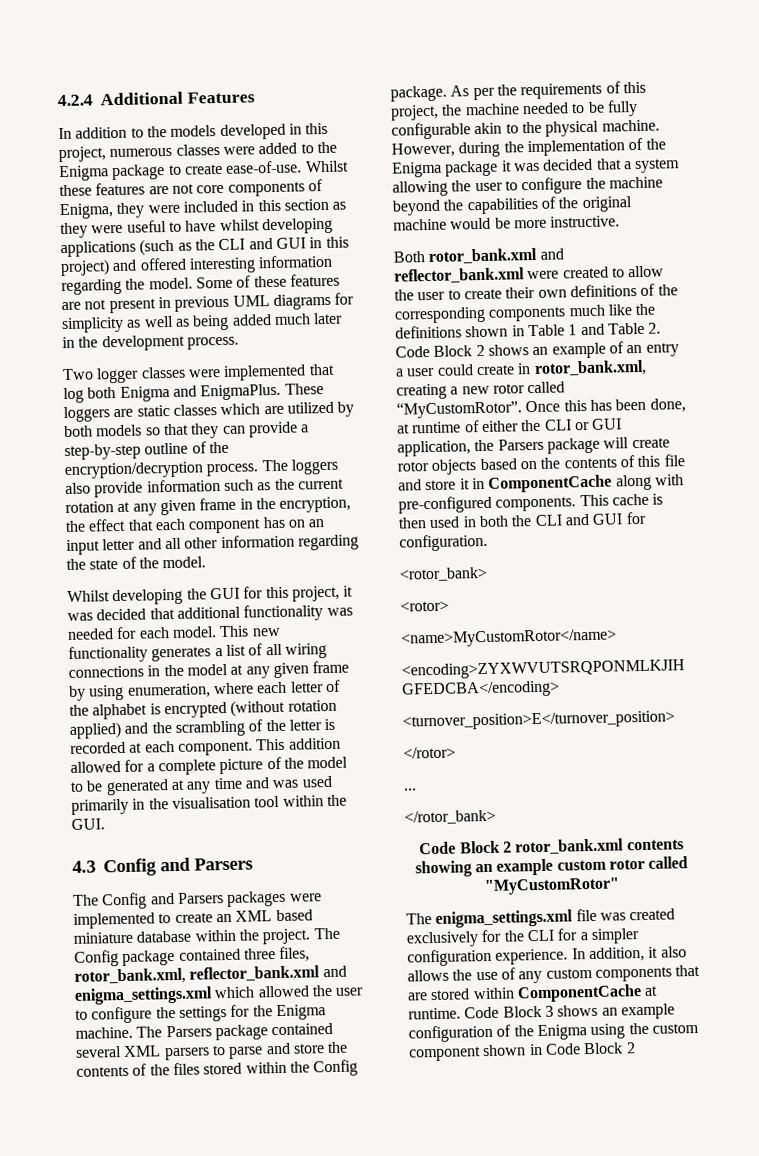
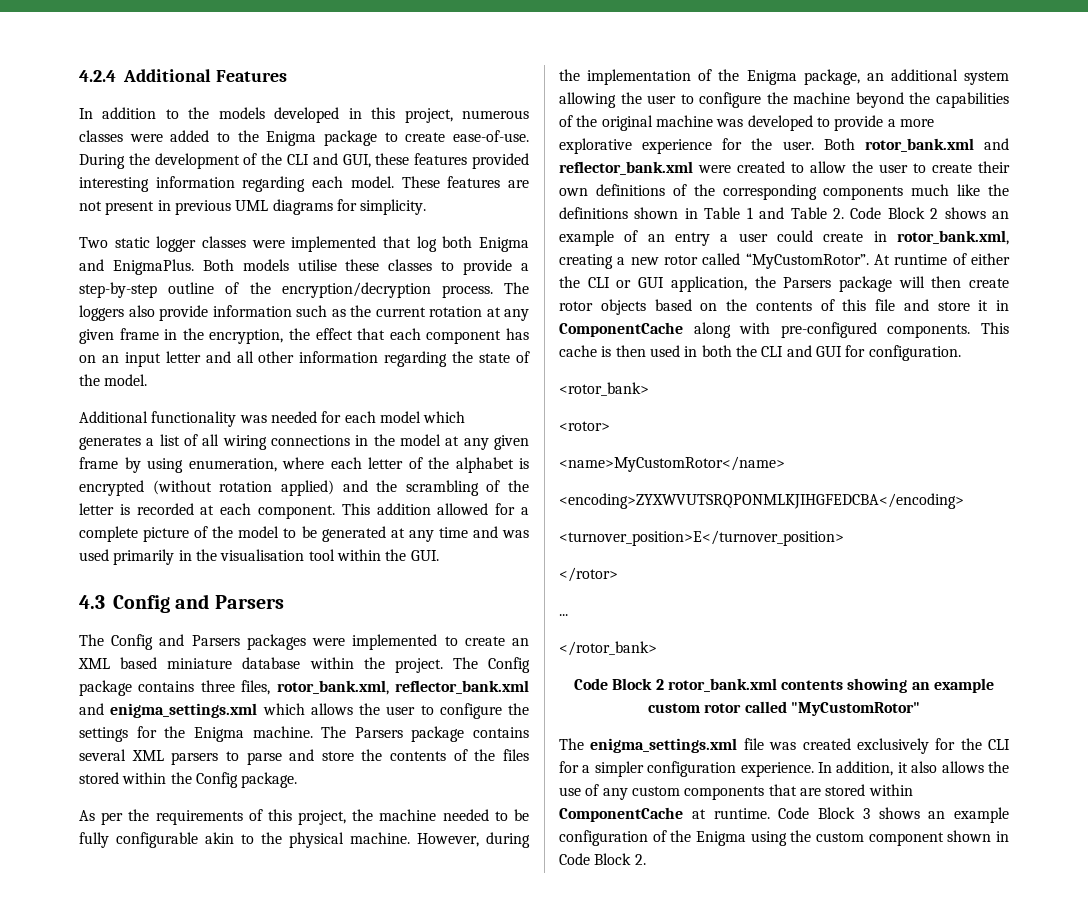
- Whilst these features are not core components of Enigma, they were included in this section as they were useful to have whilst developing applications (such as the CLI and GUI in this project) and offered interesting information regarding the model. Some of these features are not present in previous UML diagrams for simplicity as well as being added much later in the development process.
+ During the development of the CLI and GUI, these features provided interesting information regarding each model. These features are not present in previous UML diagrams for simplicity.
- Two logger classes were implemented that log both Enigma and EnigmaPlus.
+ Two static logger classes were implemented that log both Enigma and EnigmaPlus.
- These loggers are static classes which are utilized by both models so that they can provide a step-by-step outline of the encryption/decryption process.
+ Both models utilise these classes to provide a step-by-step outline of the encryption/decryption process.
- Whilst developing the GUI for this project, it was decided that additional functionality was needed for each model. This new functionality generates a list of all wiring connections in the model at any given frame by using enumeration, where each letter of the alphabet is encrypted (without rotation applied) and the scrambling of the letter is recorded at each component.
+ Additional functionality was needed for each model which generates a list of all wiring connections in the model at any given frame by using enumeration, where each letter of the alphabet is encrypted (without rotation applied) and the scrambling of the letter is recorded at each component.
- The Config package contained three files, rotor_bank.xml, reflector_bank.xml and enigma_settings.xml which allowed the user to configure the settings for the Enigma machine.
+ The Config package contains three files, rotor_bank.xml, reflector_bank.xml and enigma_settings.xml which allows the user to configure the settings for the Enigma machine.
- The Parsers package contained several XML parsers to parse and store the contents of the files stored within the Config package. As per the requirements of this project, the machine needed to be fully configurable akin to the physical machine.
+ The Parsers package contains several XML parsers to parse and store the contents of the files stored within the Config package.
+ As per the requirements of this project, the machine needed to be fully configurable akin to the physical machine.
- However, during the implementation of the Enigma package it was decided that a system allowing the user to configure the machine beyond the capabilities of the original machine would be more instructive.
- Both rotor_bank.xml and reflector_bank.xml were created to allow the user to create their own definitions of the corresponding components much like the definitions shown in Table 1 and Table 2. Code Block 2 shows an example of an entry a user could create in rotor_bank.xml, creating a new rotor called “MyCustomRotor”.
+ However, during the implementation of the Enigma package, an additional system allowing the user to configure the machine beyond the capabilities of the original machine was developed to provide a more explorative experience for the user. Both rotor_bank.xml and reflector_bank.xml were created to allow the user to create their own definitions of the corresponding components much like the definitions shown in Table 1 and Table 2. Code Block 2 shows an example of an entry a user could create in rotor_bank.xml, creating a new rotor called “MyCustomRotor”.
- Once this has been done, at runtime of either the CLI or GUI application, the Parsers package will create rotor objects based on the contents of this file and store it in ComponentCache along with pre-configured components.
+ At runtime of either the CLI or GUI application, the Parsers package will then create rotor objects based on the contents of this file and store it in ComponentCache along with pre-configured components.
- Code Block 3 shows an example configuration of the Enigma using the custom component shown in Code Block 2
+ Code Block 3 shows an example configuration of the Enigma using the custom component shown in Code Block 2.

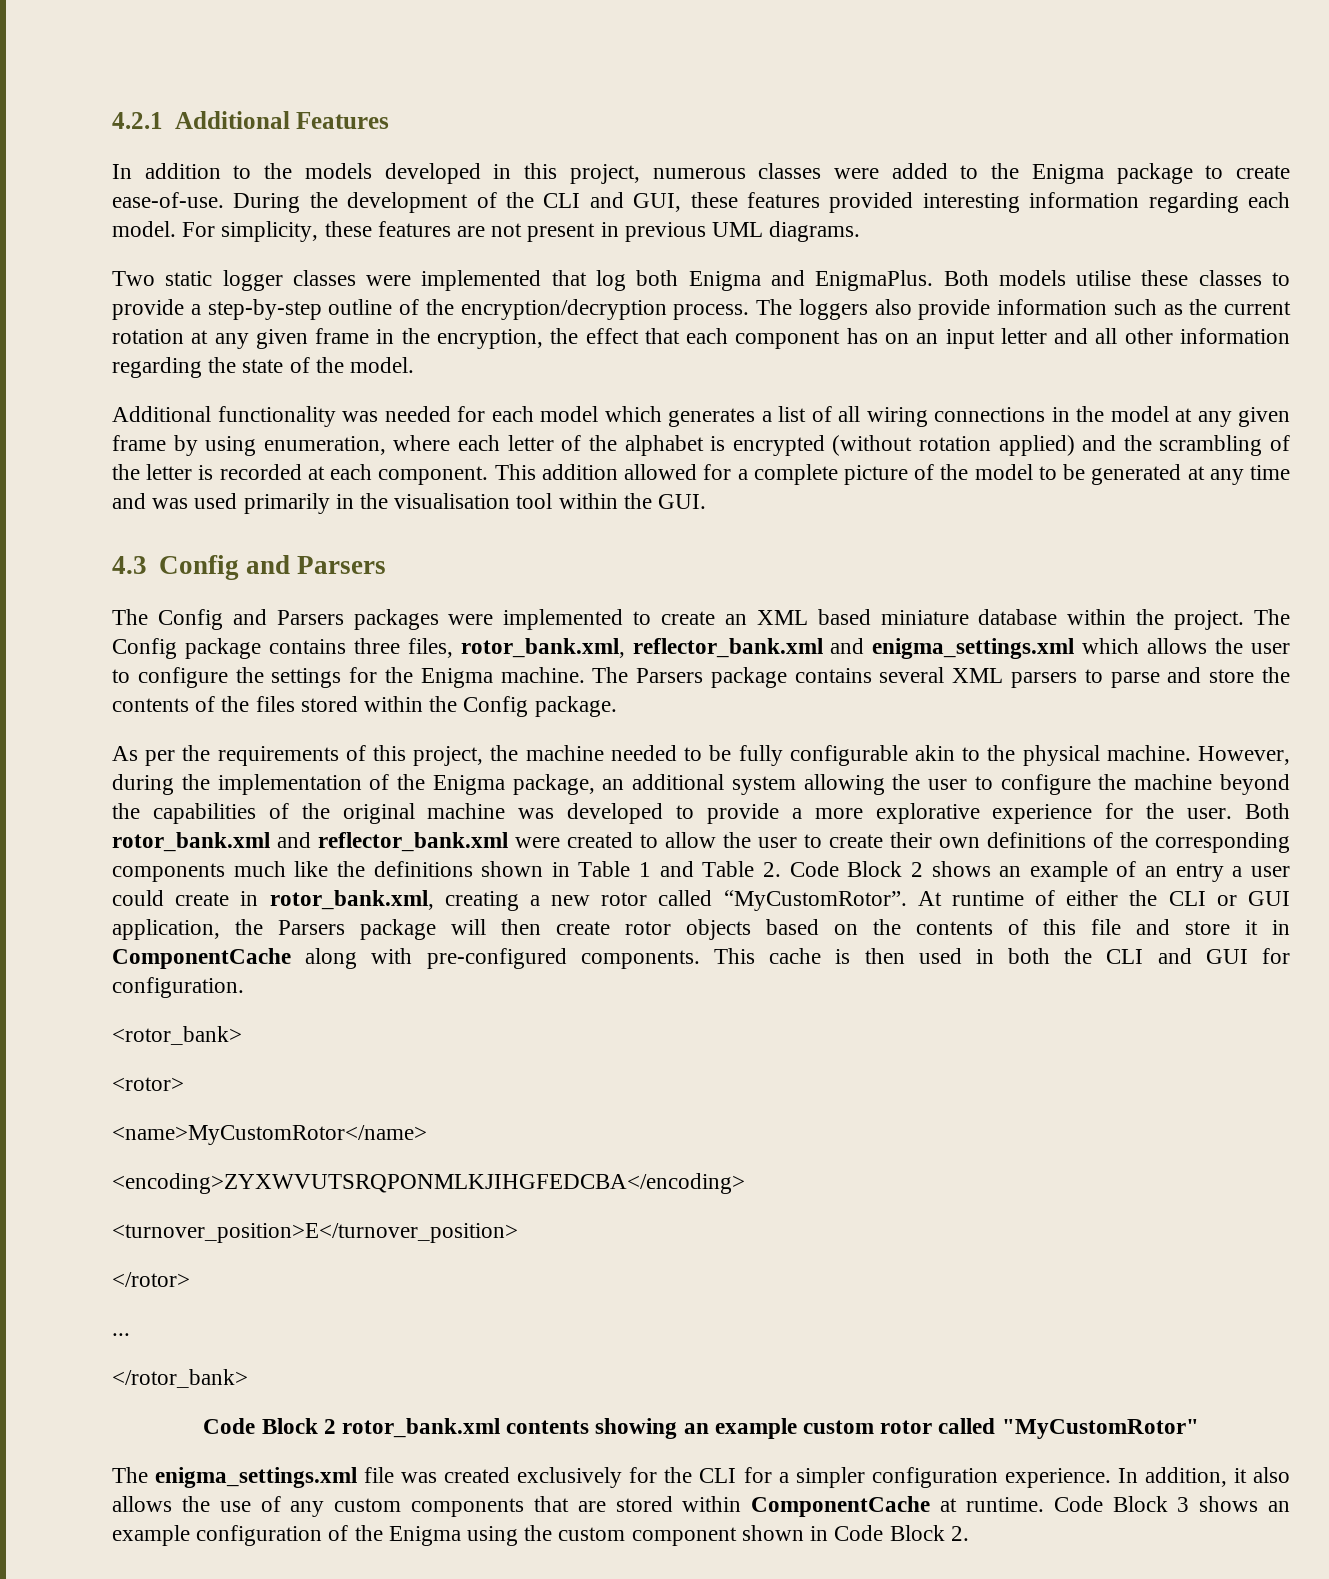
- 4.2.4 Additional Features
+ 4.2.1 Additional Features
- These features are not present in previous UML diagrams for simplicity.
+ For simplicity, these features are not present in previous UML diagrams.

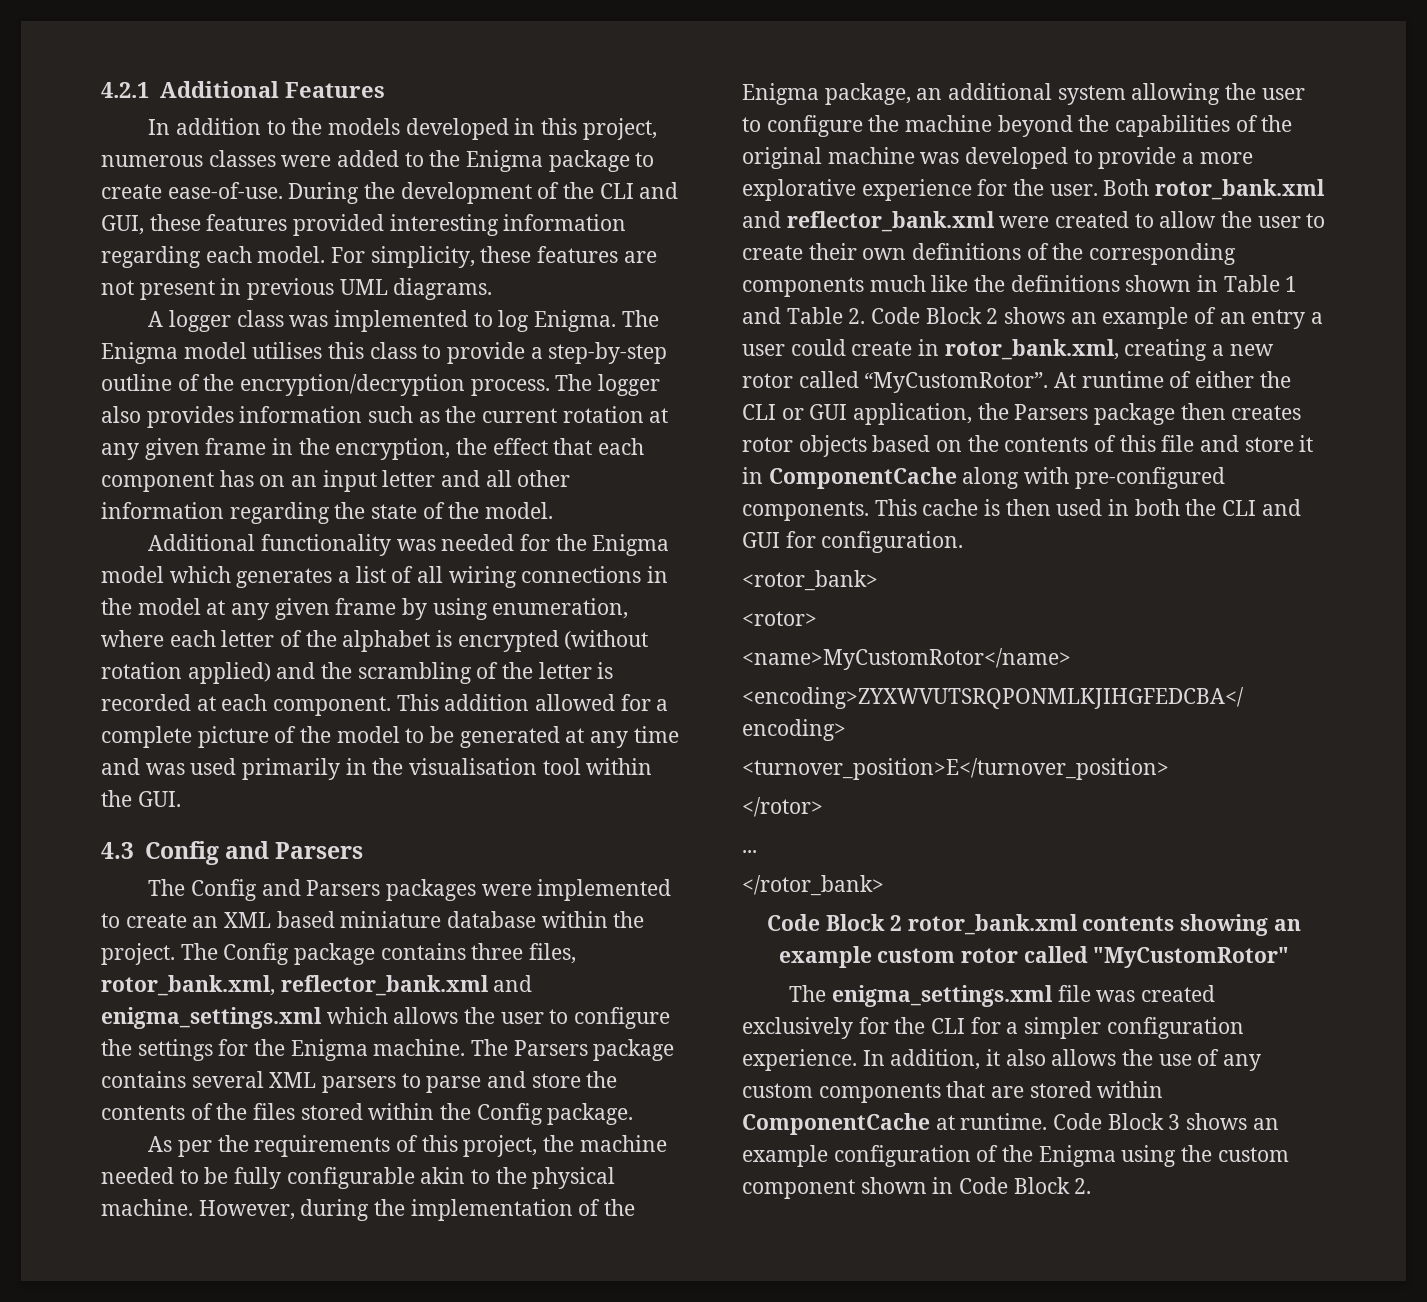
- Two static logger classes were implemented that log both Enigma and EnigmaPlus. Both models utilise these classes to provide a step-by-step outline of the encryption/decryption process.
+ A logger class was implemented to log Enigma. The Enigma model utilises this class to provide a step-by-step outline of the encryption/decryption process.
- The loggers also provide information such as the current rotation at any given frame in the encryption, the effect that each component has on an input letter and all other information regarding the state of the model.
+ The logger also provides information such as the current rotation at any given frame in the encryption, the effect that each component has on an input letter and all other information regarding the state of the model.
- Additional functionality was needed for each model which generates a list of all wiring connections in the model at any given frame by using enumeration, where each letter of the alphabet is encrypted (without rotation applied) and the scrambling of the letter is recorded at each component.
+ Additional functionality was needed for the Enigma model which generates a list of all wiring connections in the model at any given frame by using enumeration, where each letter of the alphabet is encrypted (without rotation applied) and the scrambling of the letter is recorded at each component.
- At runtime of either the CLI or GUI application, the Parsers package will then create rotor objects based on the contents of this file and store it in ComponentCache along with pre-configured components.
+ At runtime of either the CLI or GUI application, the Parsers package then creates rotor objects based on the contents of this file and store it in ComponentCache along with pre-configured components.

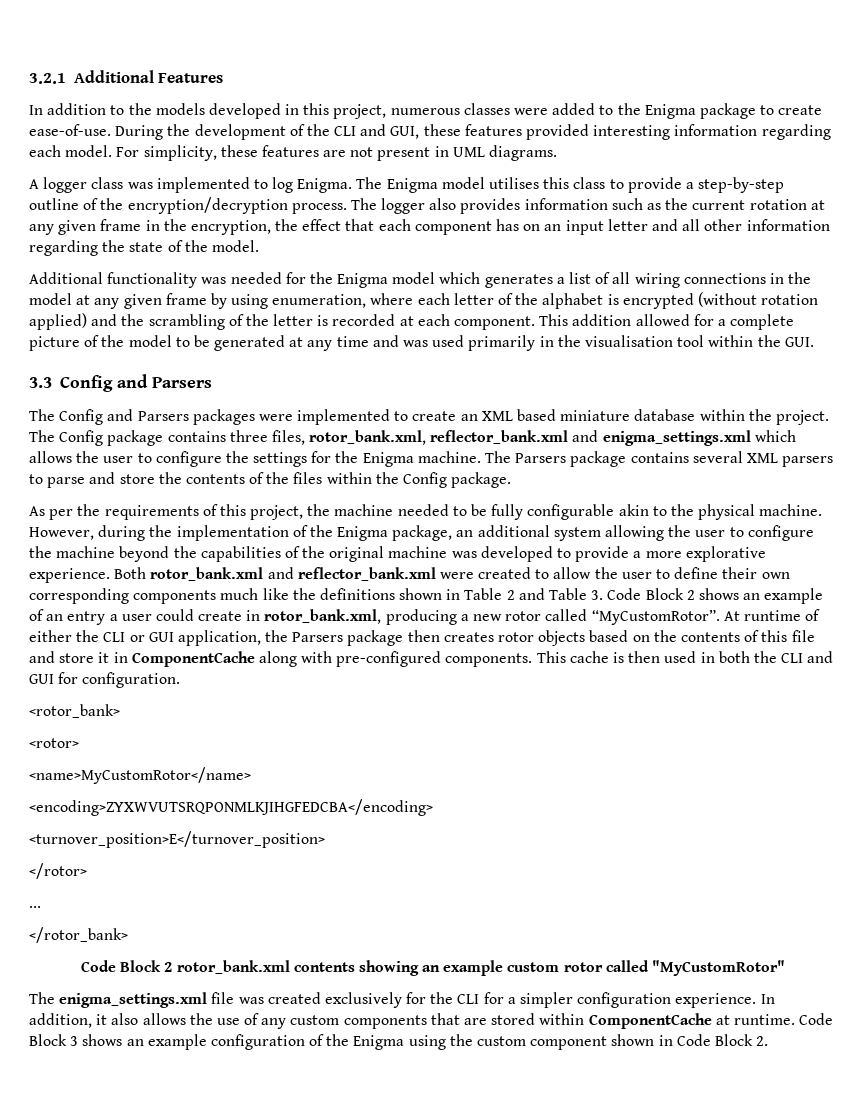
- 4.2.1 Additional Features
+ 3.2.1 Additional Features
- For simplicity, these features are not present in previous UML diagrams.
+ For simplicity, these features are not present in UML diagrams.
- 4.3 Config and Parsers
+ 3.3 Config and Parsers
- The Parsers package contains several XML parsers to parse and store the contents of the files stored within the Config package.
+ The Parsers package contains several XML parsers to parse and store the contents of the files within the Config package.
- However, during the implementation of the Enigma package, an additional system allowing the user to configure the machine beyond the capabilities of the original machine was developed to provide a more explorative experience for the user.
+ However, during the implementation of the Enigma package, an additional system allowing the user to configure the machine beyond the capabilities of the original machine was developed to provide a more explorative experience.
- Both rotor_bank.xml and reflector_bank.xml were created to allow the user to create their own definitions of the corresponding components much like the definitions shown in Table 1 and Table 2. Code Block 2 shows an example of an entry a user could create in rotor_bank.xml, creating a new rotor called “MyCustomRotor”.
+ Both rotor_bank.xml and reflector_bank.xml were created to allow the user to define their own corresponding components much like the definitions shown in Table 2 and Table 3. Code Block 2 shows an example of an entry a user could create in rotor_bank.xml, producing a new rotor called “MyCustomRotor”.

